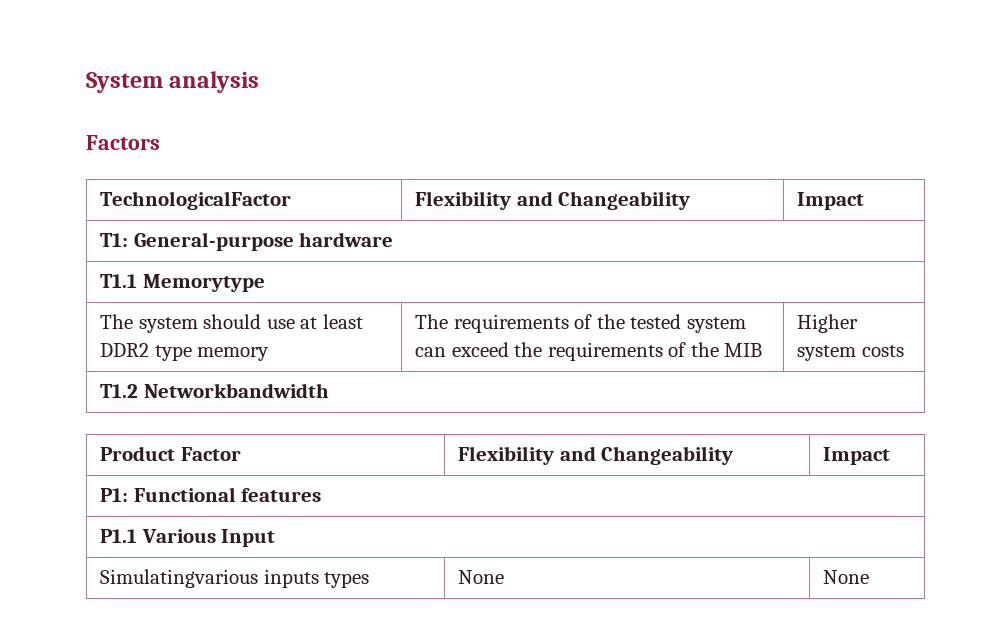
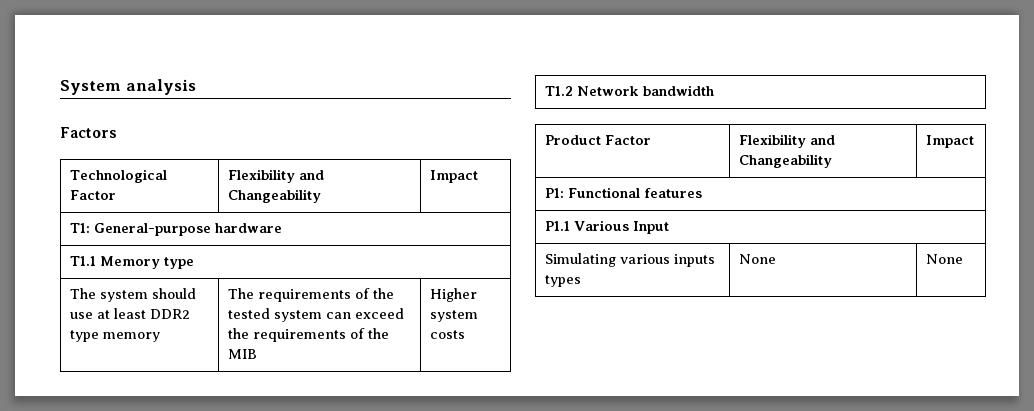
- TechnologicalFactor | Flexibility and Changeability | Impact
+ Technological Factor | Flexibility and Changeability | Impact
- T1.1 Memorytype
+ T1.1 Memory type
- T1.2 Networkbandwidth
+ T1.2 Network bandwidth
- Simulatingvarious inputs types | None | None
+ Simulating various inputs types | None | None

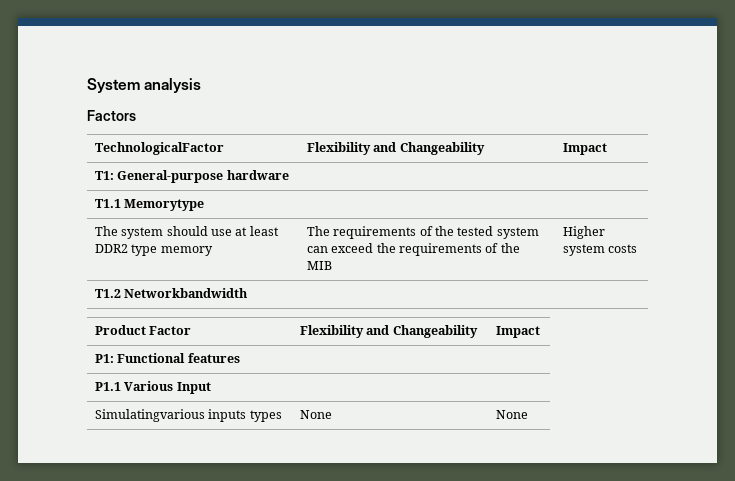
- Technological Factor | Flexibility and Changeability | Impact
+ TechnologicalFactor | Flexibility and Changeability | Impact
- T1.1 Memory type
+ T1.1 Memorytype
- T1.2 Network bandwidth
+ T1.2 Networkbandwidth
- Simulating various inputs types | None | None
+ Simulatingvarious inputs types | None | None

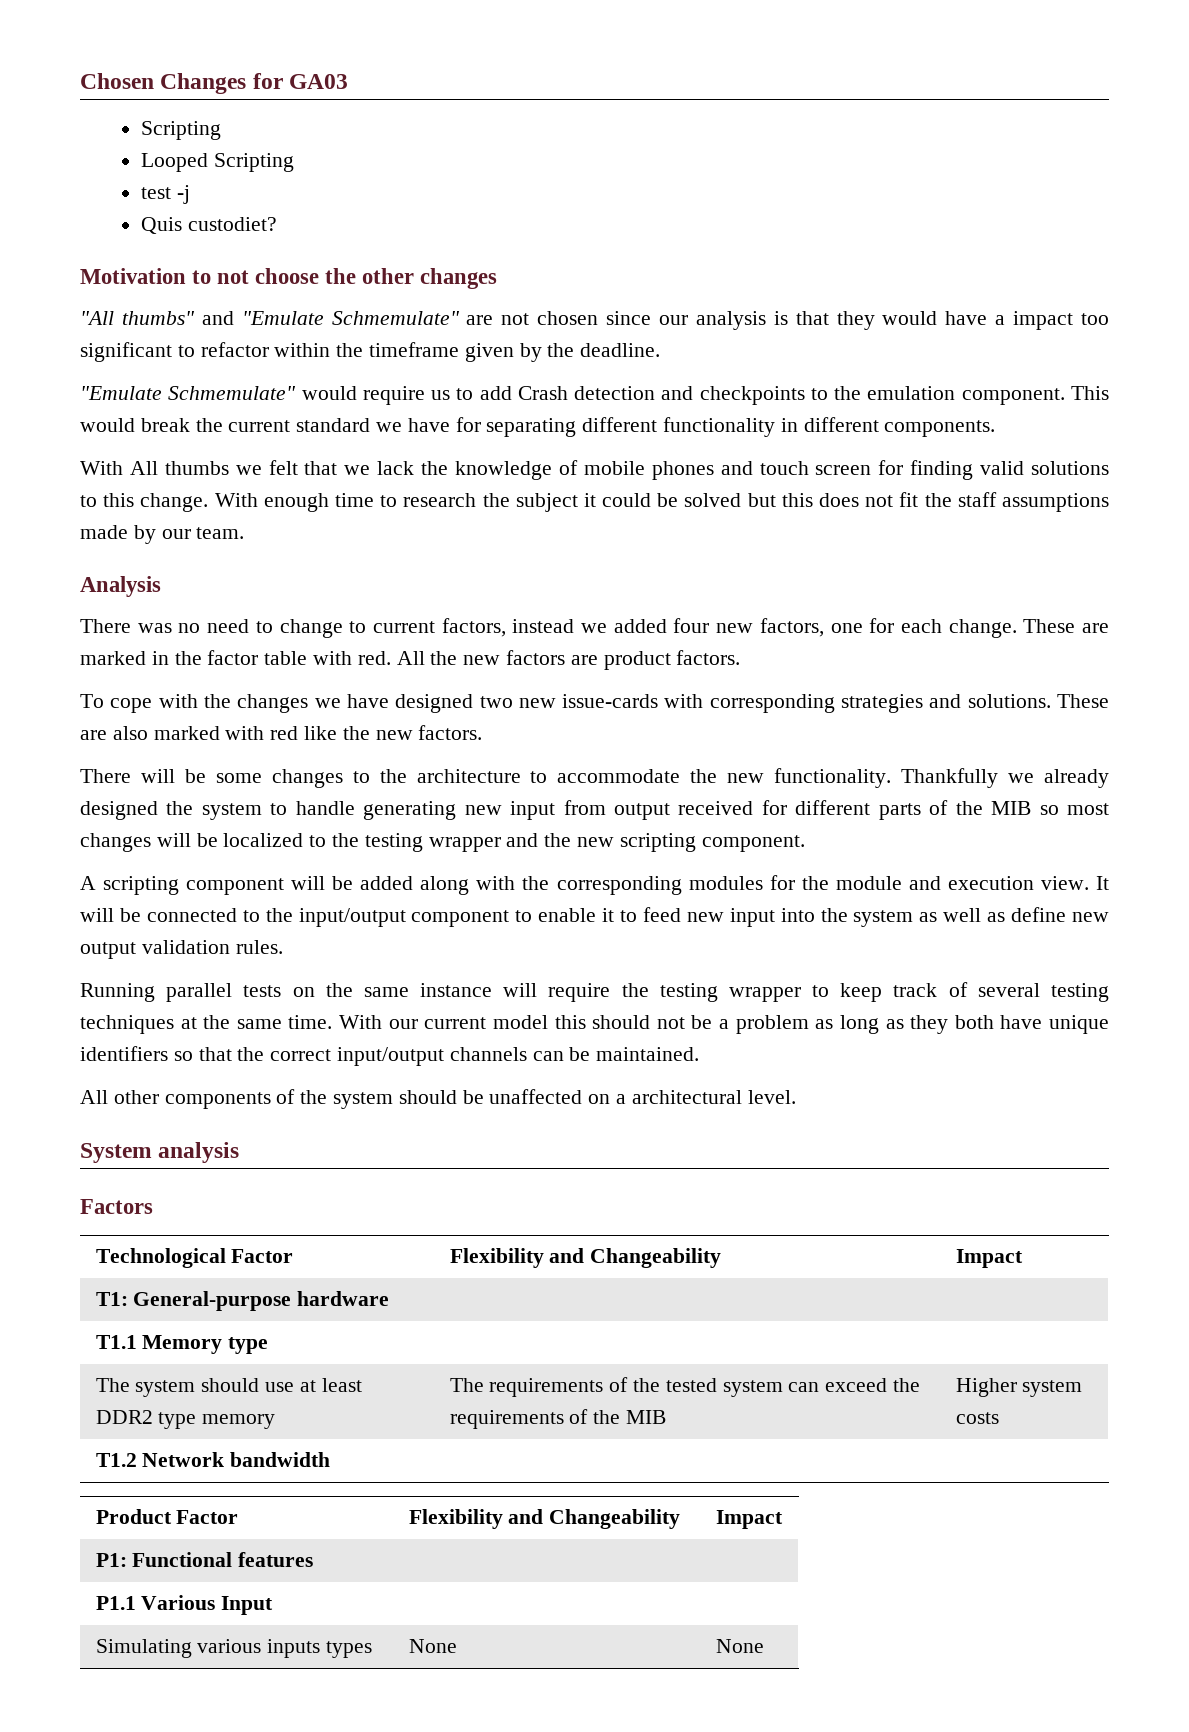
+ Chosen Changes for GA03
+ Scripting
+ Looped Scripting
+ test -j
+ Quis custodiet?
+ Motivation to not choose the other changes
+ "All thumbs" and "Emulate Schmemulate" are not chosen since our analysis is that they would have a impact too significant to refactor within the timeframe given by the deadline.
+ "Emulate Schmemulate" would require us to add Crash detection and checkpoints to the emulation component. This would break the current standard we have for separating different functionality in different components.
+ With All thumbs we felt that we lack the knowledge of mobile phones and touch screen for finding valid solutions to this change. With enough time to research the subject it could be solved but this does not fit the staff assumptions made by our team.
+ Analysis
+ There was no need to change to current factors, instead we added four new factors, one for each change. These are marked in the factor table with red. All the new factors are product factors.
+ To cope with the changes we have designed two new issue-cards with corresponding strategies and solutions. These are also marked with red like the new factors.
+ There will be some changes to the architecture to accommodate the new functionality. Thankfully we already designed the system to handle generating new input from output received for different parts of the MIB so most changes will be localized to the testing wrapper and the new scripting component.
+ A scripting component will be added along with the corresponding modules for the module and execution view. It will be connected to the input/output component to enable it to feed new input into the system as well as define new output validation rules.
+ Running parallel tests on the same instance will require the testing wrapper to keep track of several testing techniques at the same time. With our current model this should not be a problem as long as they both have unique identifiers so that the correct input/output channels can be maintained.
+ All other components of the system should be unaffected on a architectural level.
- TechnologicalFactor | Flexibility and Changeability | Impact
+ Technological Factor | Flexibility and Changeability | Impact
- T1.1 Memorytype
+ T1.1 Memory type
- T1.2 Networkbandwidth
+ T1.2 Network bandwidth
- Simulatingvarious inputs types | None | None
+ Simulating various inputs types | None | None

